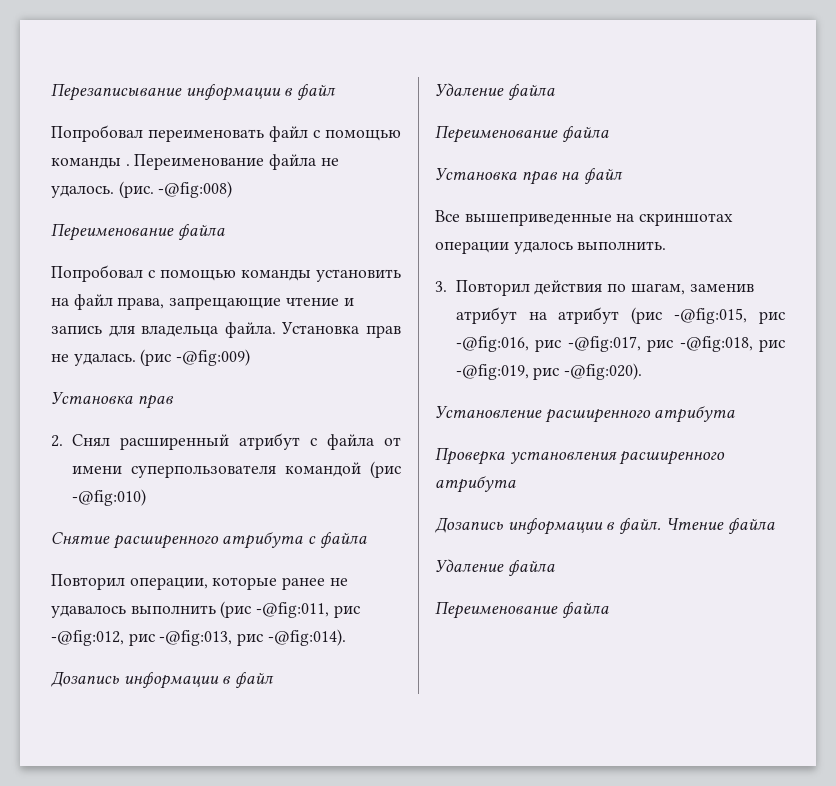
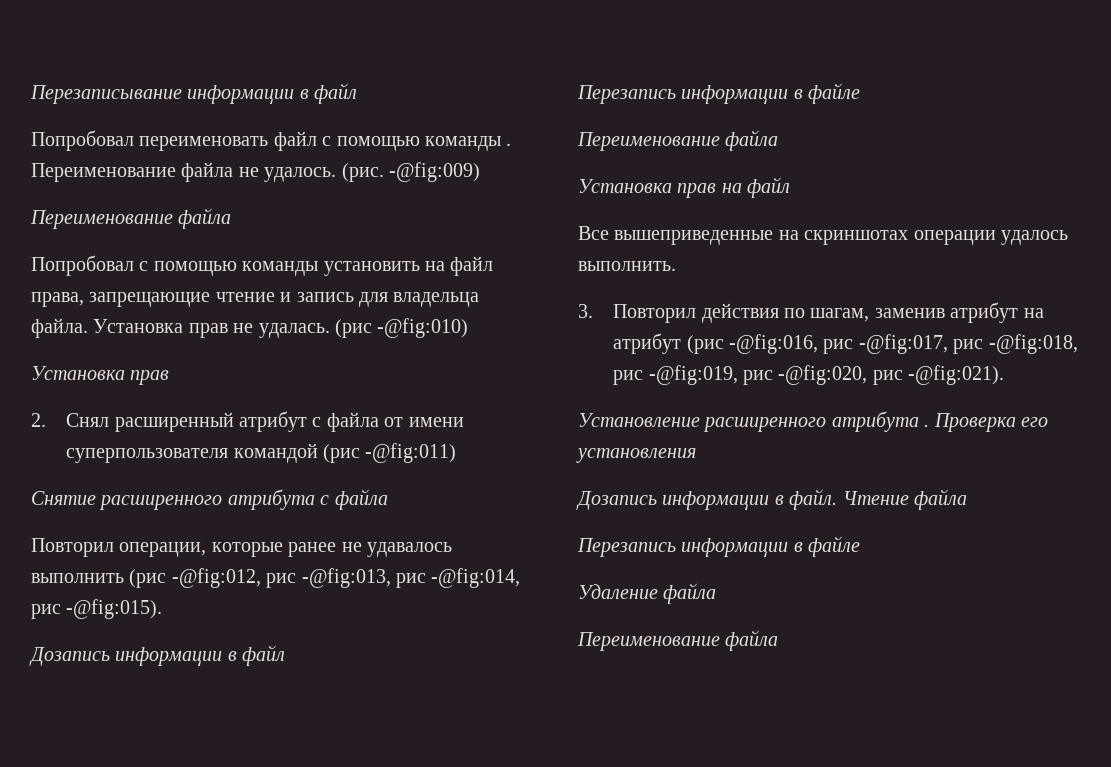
- -@fig:008)
+ -@fig:009)
- (рис -@fig:009)
+ (рис -@fig:010)
- 2. Снял расширенный атрибут с файла от имени суперпользователя командой (рис -@fig:010)
+ 2. Снял расширенный атрибут с файла от имени суперпользователя командой (рис -@fig:011)
- Повторил операции, которые ранее не удавалось выполнить (рис -@fig:011, рис -@fig:012, рис -@fig:013, рис -@fig:014).
+ Повторил операции, которые ранее не удавалось выполнить (рис -@fig:012, рис -@fig:013, рис -@fig:014, рис -@fig:015).
  Дозапись информации в файл
- Удаление файла
+ Перезапись информации в файле
- 3. Повторил действия по шагам, заменив атрибут на атрибут (рис -@fig:015, рис -@fig:016, рис -@fig:017, рис -@fig:018, рис -@fig:019, рис -@fig:020).
+ 3. Повторил действия по шагам, заменив атрибут на атрибут (рис -@fig:016, рис -@fig:017, рис -@fig:018, рис -@fig:019, рис -@fig:020, рис -@fig:021).
- Установление расширенного атрибута
- Проверка установления расширенного атрибута
+ Установление расширенного атрибута . Проверка его установления
  Чтение файла
+ Перезапись информации в файле

